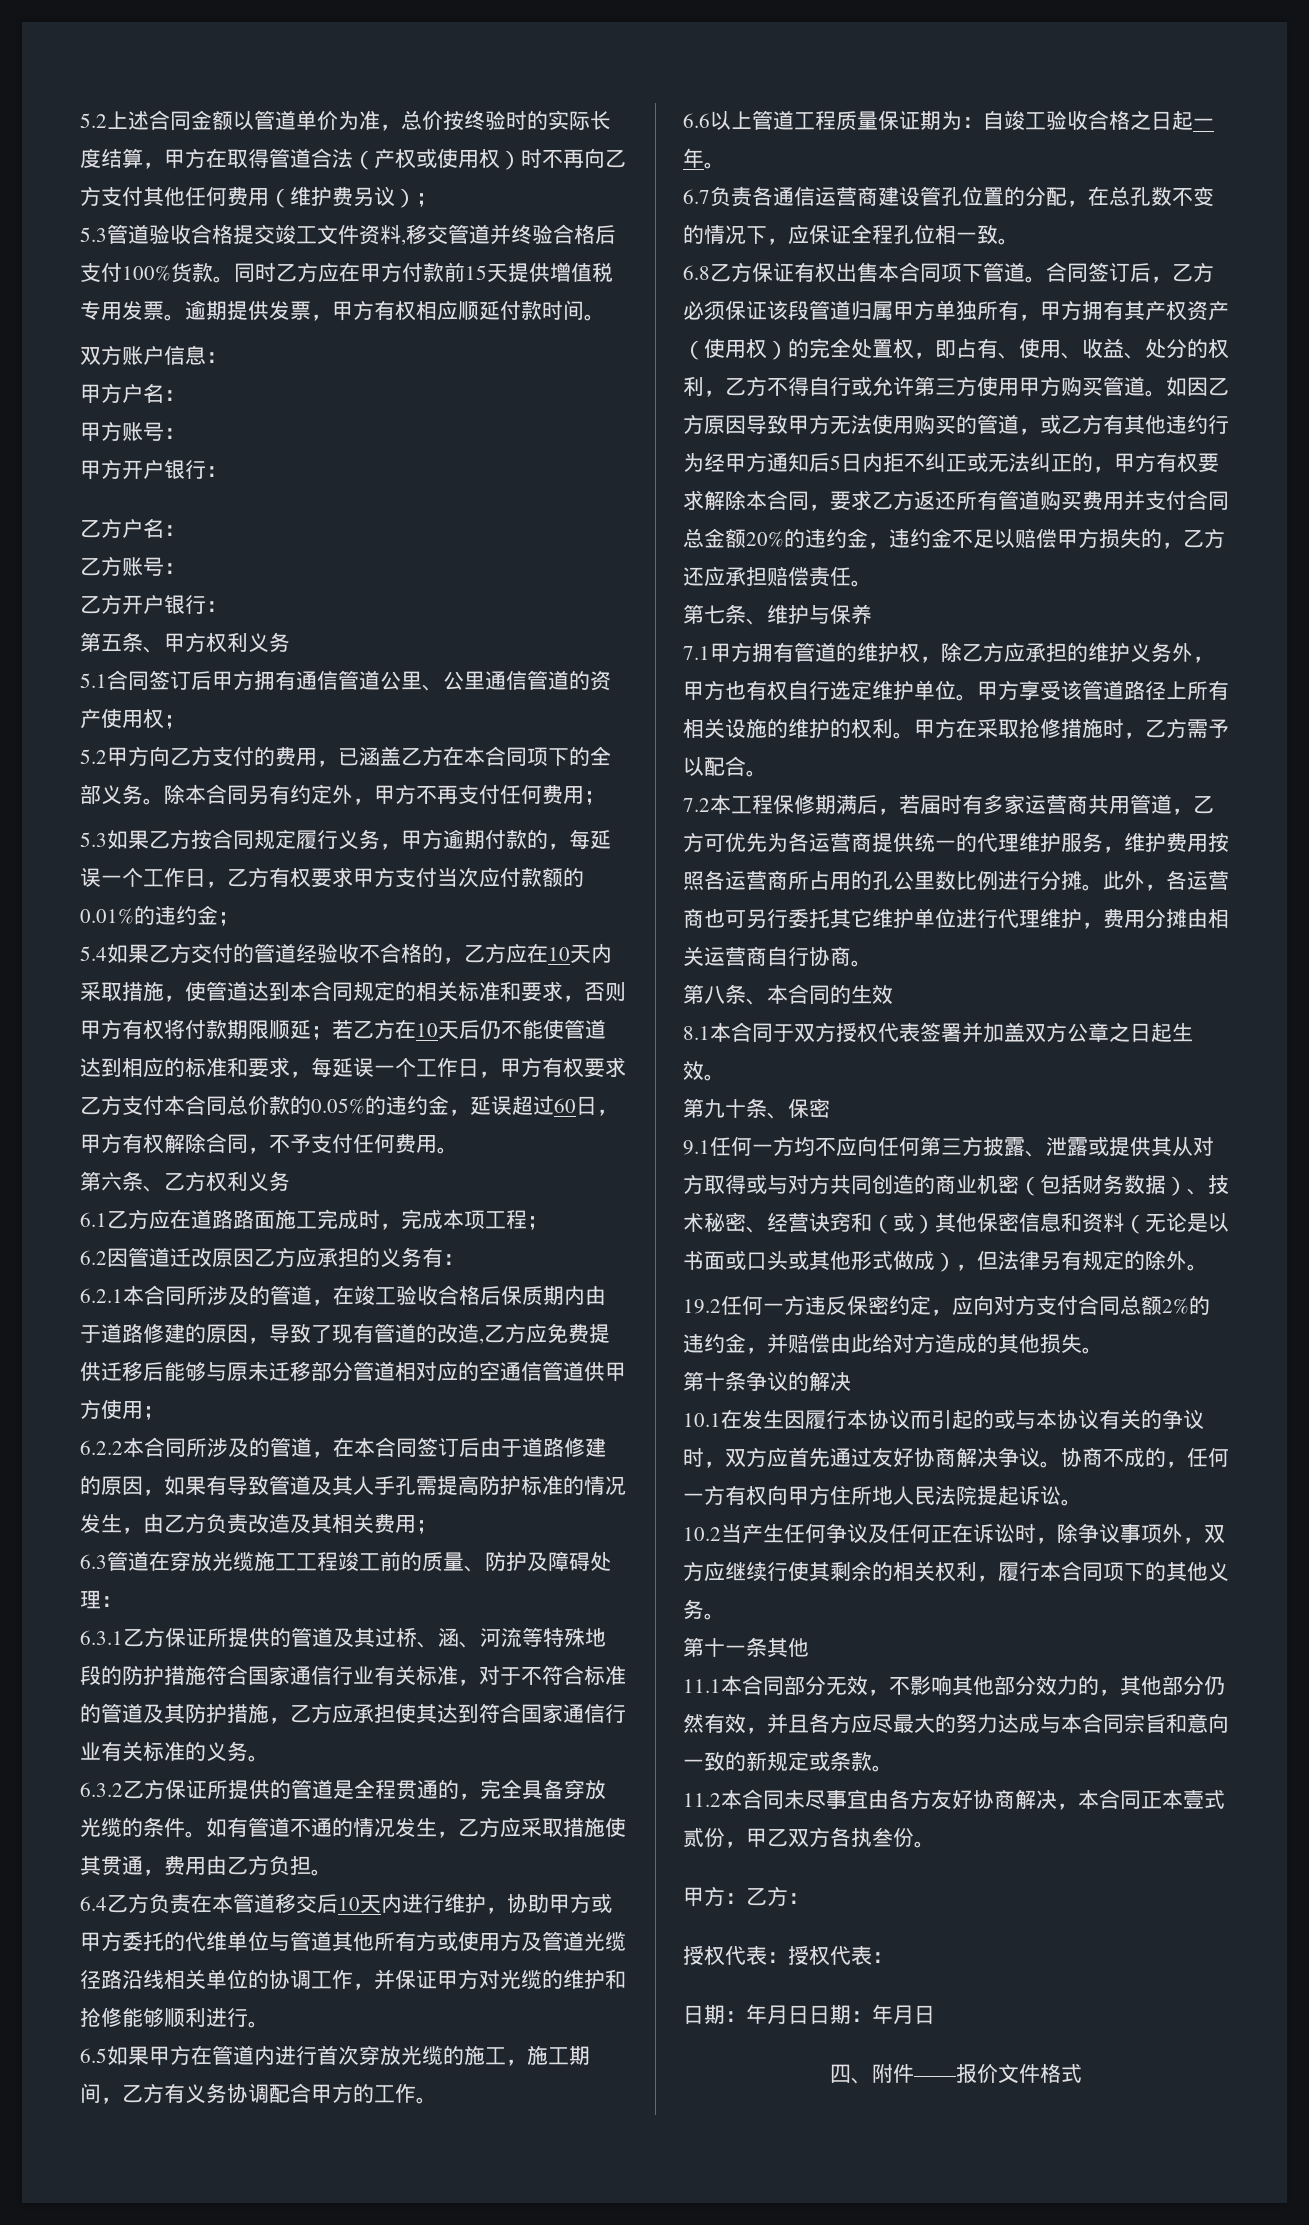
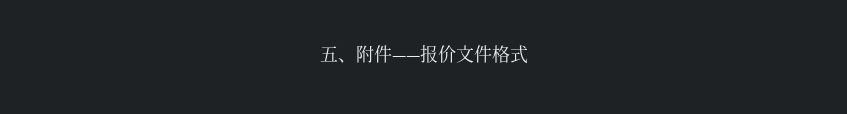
- 5.2上述合同金额以管道单价为准，总价按终验时的实际长度结算，甲方在取得管道合法（产权或使用权）时不再向乙方支付其他任何费用（维护费另议）；
- 5.3管道验收合格提交竣工文件资料,移交管道并终验合格后支付100%货款。同时乙方应在甲方付款前15天提供增值税专用发票。逾期提供发票，甲方有权相应顺延付款时间。
- 双方账户信息：
- 甲方户名：
- 甲方账号：
- 甲方开户银行：
- 乙方户名：
- 乙方账号：
- 乙方开户银行：
- 第五条、甲方权利义务
- 5.1合同签订后甲方拥有通信管道公里、公里通信管道的资产使用权；
- 5.2甲方向乙方支付的费用，已涵盖乙方在本合同项下的全部义务。除本合同另有约定外，甲方不再支付任何费用；
- 5.3如果乙方按合同规定履行义务，甲方逾期付款的，每延误一个工作日，乙方有权要求甲方支付当次应付款额的0.01%的违约金；
- 5.4如果乙方交付的管道经验收不合格的，乙方应在10天内采取措施，使管道达到本合同规定的相关标准和要求，否则甲方有权将付款期限顺延；若乙方在10天后仍不能使管道达到相应的标准和要求，每延误一个工作日，甲方有权要求乙方支付本合同总价款的0.05%的违约金，延误超过60日，甲方有权解除合同，不予支付任何费用。
- 第六条、乙方权利义务
- 6.1乙方应在道路路面施工完成时，完成本项工程；
- 6.2因管道迁改原因乙方应承担的义务有：
- 6.2.1本合同所涉及的管道，在竣工验收合格后保质期内由于道路修建的原因，导致了现有管道的改造,乙方应免费提供迁移后能够与原未迁移部分管道相对应的空通信管道供甲方使用；
- 6.2.2本合同所涉及的管道，在本合同签订后由于道路修建的原因，如果有导致管道及其人手孔需提高防护标准的情况发生，由乙方负责改造及其相关费用；
- 6.3管道在穿放光缆施工工程竣工前的质量、防护及障碍处理：
- 6.3.1乙方保证所提供的管道及其过桥、涵、河流等特殊地段的防护措施符合国家通信行业有关标准，对于不符合标准的管道及其防护措施，乙方应承担使其达到符合国家通信行业有关标准的义务。
- 6.3.2乙方保证所提供的管道是全程贯通的，完全具备穿放光缆的条件。如有管道不通的情况发生，乙方应采取措施使其贯通，费用由乙方负担。
- 6.4乙方负责在本管道移交后10天内进行维护，协助甲方或甲方委托的代维单位与管道其他所有方或使用方及管道光缆径路沿线相关单位的协调工作，并保证甲方对光缆的维护和抢修能够顺利进行。
- 6.5如果甲方在管道内进行首次穿放光缆的施工，施工期间，乙方有义务协调配合甲方的工作。
- 6.6以上管道工程质量保证期为：自竣工验收合格之日起一年。
- 6.7负责各通信运营商建设管孔位置的分配，在总孔数不变的情况下，应保证全程孔位相一致。
- 6.8乙方保证有权出售本合同项下管道。合同签订后，乙方必须保证该段管道归属甲方单独所有，甲方拥有其产权资产（使用权）的完全处置权，即占有、使用、收益、处分的权利，乙方不得自行或允许第三方使用甲方购买管道。如因乙方原因导致甲方无法使用购买的管道，或乙方有其他违约行为经甲方通知后5日内拒不纠正或无法纠正的，甲方有权要求解除本合同，要求乙方返还所有管道购买费用并支付合同总金额20%的违约金，违约金不足以赔偿甲方损失的，乙方还应承担赔偿责任。
- 第七条、维护与保养
- 7.1甲方拥有管道的维护权，除乙方应承担的维护义务外，甲方也有权自行选定维护单位。甲方享受该管道路径上所有相关设施的维护的权利。甲方在采取抢修措施时，乙方需予以配合。
- 7.2本工程保修期满后，若届时有多家运营商共用管道，乙方可优先为各运营商提供统一的代理维护服务，维护费用按照各运营商所占用的孔公里数比例进行分摊。此外，各运营商也可另行委托其它维护单位进行代理维护，费用分摊由相关运营商自行协商。
- 第八条、本合同的生效
- 8.1本合同于双方授权代表签署并加盖双方公章之日起生效。
- 第九十条、保密
- 9.1任何一方均不应向任何第三方披露、泄露或提供其从对方取得或与对方共同创造的商业机密（包括财务数据）、技术秘密、经营诀窍和（或）其他保密信息和资料（无论是以书面或口头或其他形式做成），但法律另有规定的除外。
- 19.2任何一方违反保密约定，应向对方支付合同总额2%的违约金，并赔偿由此给对方造成的其他损失。
- 第十条争议的解决
- 10.1在发生因履行本协议而引起的或与本协议有关的争议时，双方应首先通过友好协商解决争议。协商不成的，任何一方有权向甲方住所地人民法院提起诉讼。
- 10.2当产生任何争议及任何正在诉讼时，除争议事项外，双方应继续行使其剩余的相关权利，履行本合同项下的其他义务。
- 第十一条其他
- 11.1本合同部分无效，不影响其他部分效力的，其他部分仍然有效，并且各方应尽最大的努力达成与本合同宗旨和意向一致的新规定或条款。
- 11.2本合同未尽事宜由各方友好协商解决，本合同正本壹式贰份，甲乙双方各执叁份。
- 甲方：乙方：
- 授权代表：授权代表：
- 日期：年月日日期：年月日
- 四、附件——报价文件格式
+ 五、附件——报价文件格式

